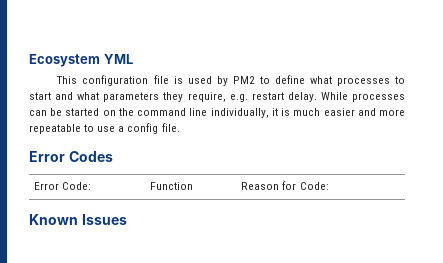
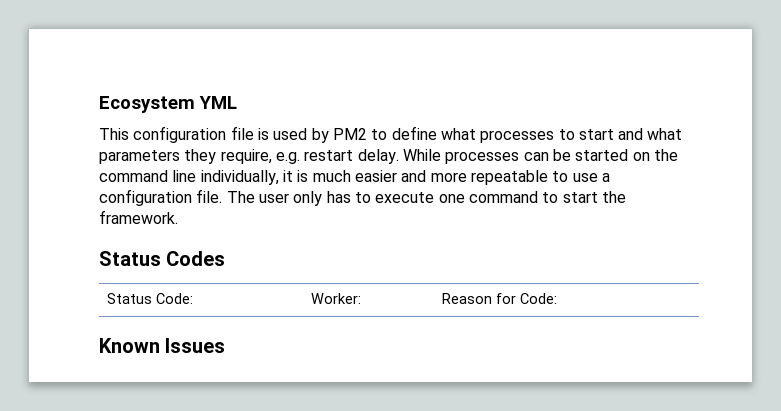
- While processes can be started on the command line individually, it is much easier and more repeatable to use a config file.
- Error Codes
+ While processes can be started on the command line individually, it is much easier and more repeatable to use a configuration file. The user only has to execute one command to start the framework.
+ Status Codes
- Error Code: | Function | Reason for Code:
+ Status Code: | Worker: | Reason for Code:

